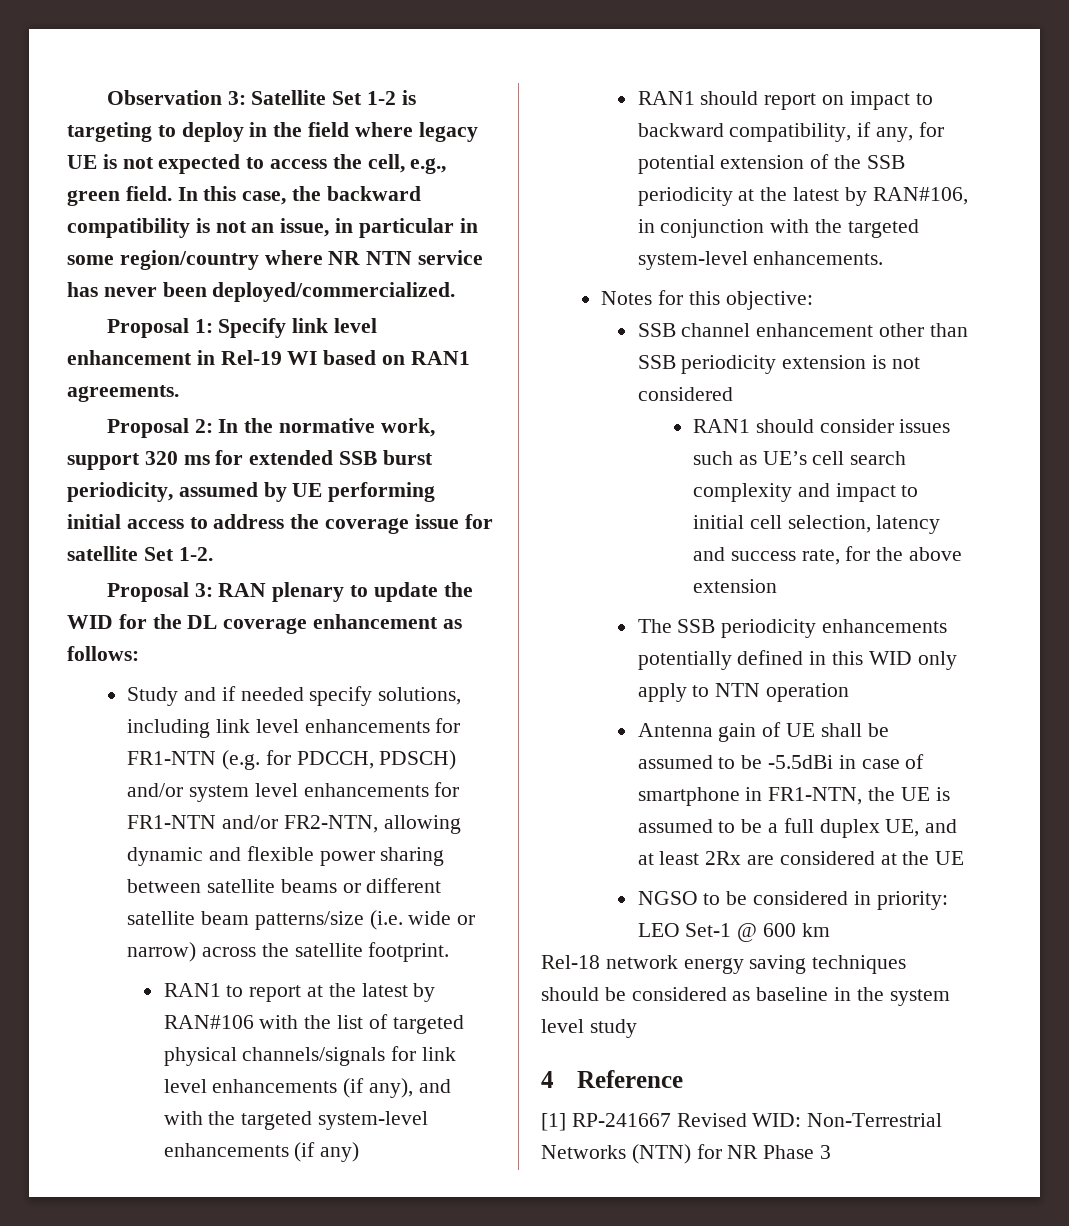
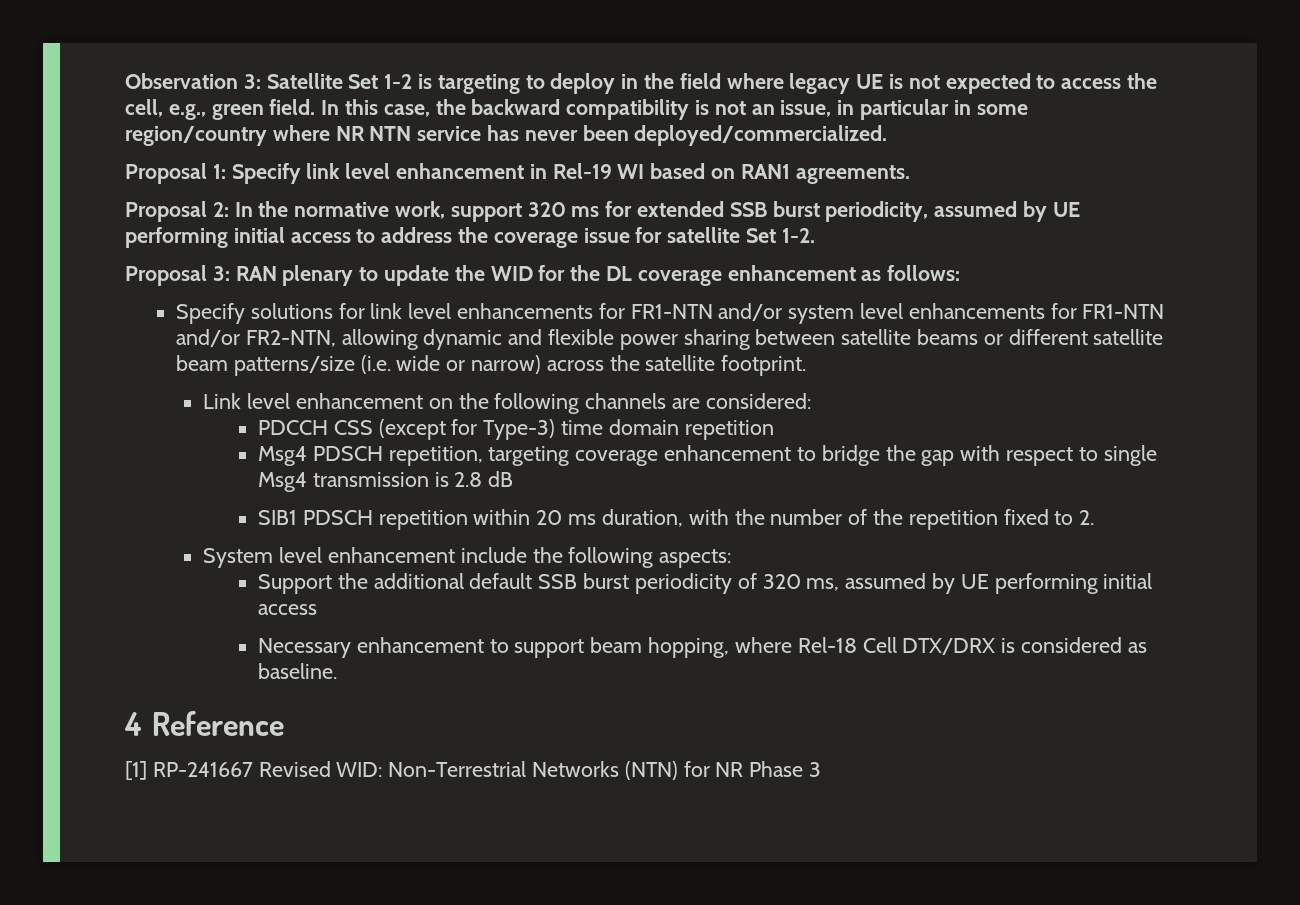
- Study and if needed specify solutions, including link level enhancements for FR1-NTN (e.g. for PDCCH, PDSCH) and/or system level enhancements for FR1-NTN and/or FR2-NTN, allowing dynamic and flexible power sharing between satellite beams or different satellite beam patterns/size (i.e. wide or narrow) across the satellite footprint.
+ Specify solutions for link level enhancements for FR1-NTN and/or system level enhancements for FR1-NTN and/or FR2-NTN, allowing dynamic and flexible power sharing between satellite beams or different satellite beam patterns/size (i.e. wide or narrow) across the satellite footprint.
- RAN1 to report at the latest by RAN#106 with the list of targeted physical channels/signals for link level enhancements (if any), and with the targeted system-level enhancements (if any)
- RAN1 should report on impact to backward compatibility, if any, for potential extension of the SSB periodicity at the latest by RAN#106, in conjunction with the targeted system-level enhancements.
- Notes for this objective:
- SSB channel enhancement other than SSB periodicity extension is not considered
- RAN1 should consider issues such as UE’s cell search complexity and impact to initial cell selection, latency and success rate, for the above extension
- The SSB periodicity enhancements potentially defined in this WID only apply to NTN operation
- Antenna gain of UE shall be assumed to be -5.5dBi in case of smartphone in FR1-NTN, the UE is assumed to be a full duplex UE, and at least 2Rx are considered at the UE
- NGSO to be considered in priority: LEO Set-1 @ 600 km
- Rel-18 network energy saving techniques should be considered as baseline in the system level study
+ Link level enhancement on the following channels are considered:
+ PDCCH CSS (except for Type-3) time domain repetition
+ Msg4 PDSCH repetition, targeting coverage enhancement to bridge the gap with respect to single Msg4 transmission is 2.8 dB
+ SIB1 PDSCH repetition within 20 ms duration, with the number of the repetition fixed to 2.
+ System level enhancement include the following aspects:
+ Support the additional default SSB burst periodicity of 320 ms, assumed by UE performing initial access
+ Necessary enhancement to support beam hopping, where Rel-18 Cell DTX/DRX is considered as baseline.

